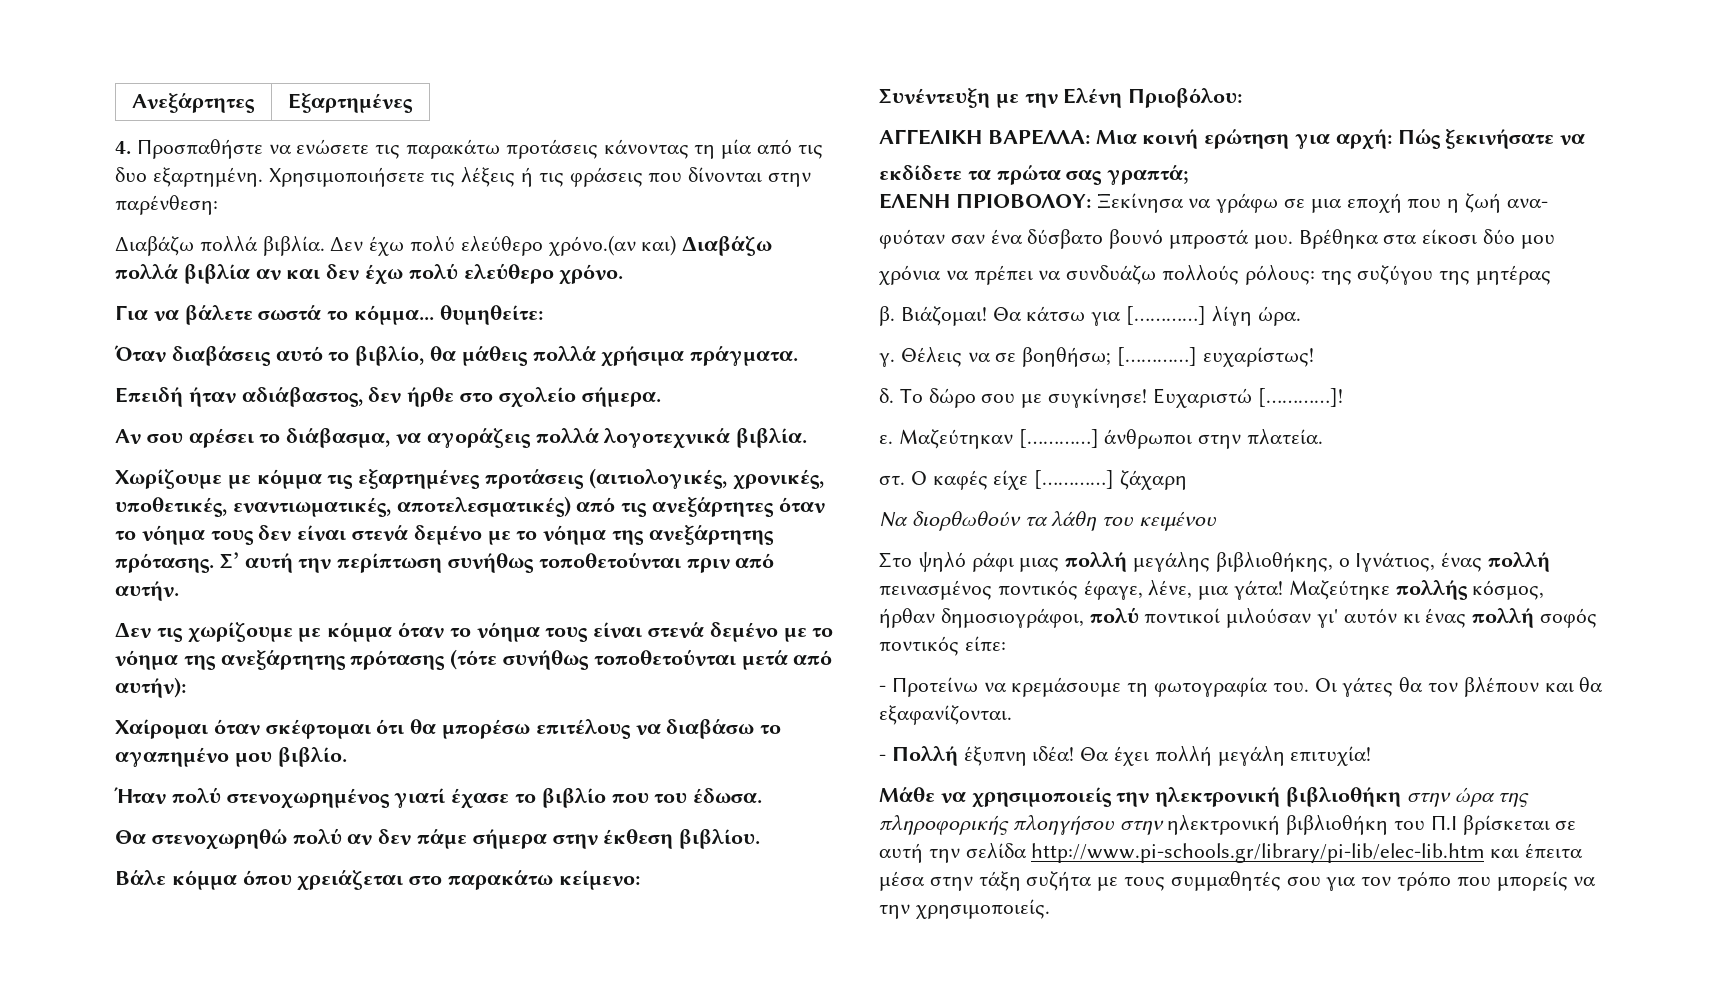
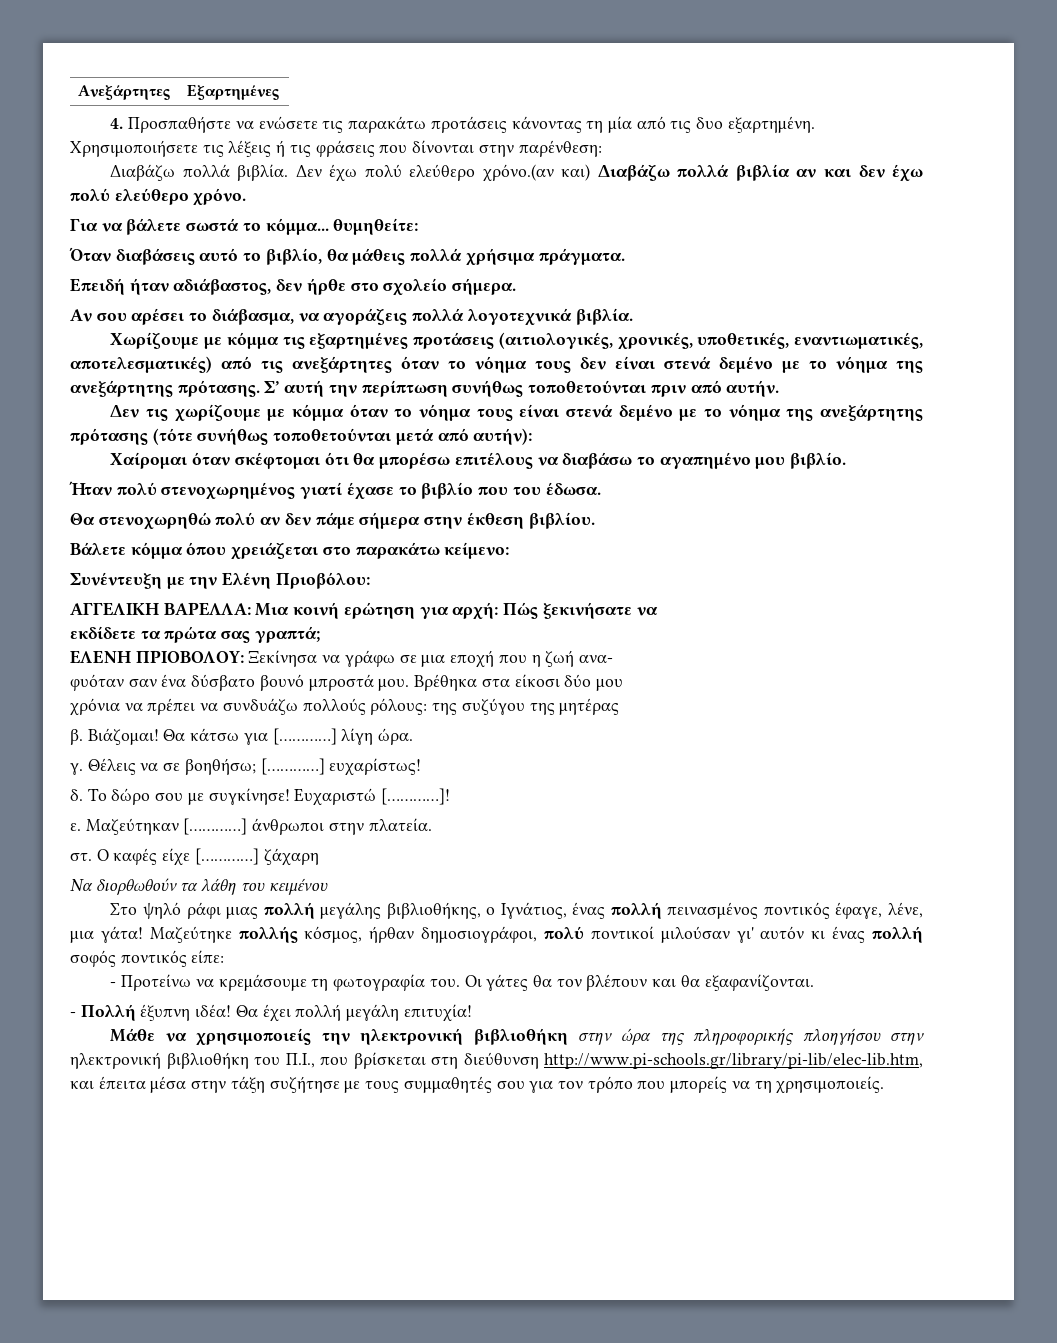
- Βάλε κόμμα όπου χρειάζεται στο παρακάτω κείμενο:
+ Βάλετε κόμμα όπου χρειάζεται στο παρακάτω κείμενο:
- Μάθε να χρησιμοποιείς την ηλεκτρονική βιβλιοθήκη στην ώρα της πληροφορικής πλοηγήσου στην ηλεκτρονική βιβλιοθήκη του Π.Ι βρίσκεται σε αυτή την σελίδα http://www.pi-schools.gr/library/pi-lib/elec-lib.htm και έπειτα μέσα στην τάξη συζήτα με τους συμμαθητές σου για τον τρόπο που μπορείς να την χρησιμοποιείς.
+ Μάθε να χρησιμοποιείς την ηλεκτρονική βιβλιοθήκη στην ώρα της πληροφορικής πλοηγήσου στην ηλεκτρονική βιβλιοθήκη του Π.Ι., που βρίσκεται στη διεύθυνση http://www.pi-schools.gr/library/pi-lib/elec-lib.htm, και έπειτα μέσα στην τάξη συζήτησε με τους συμμαθητές σου για τον τρόπο που μπορείς να τη χρησιμοποιείς.

